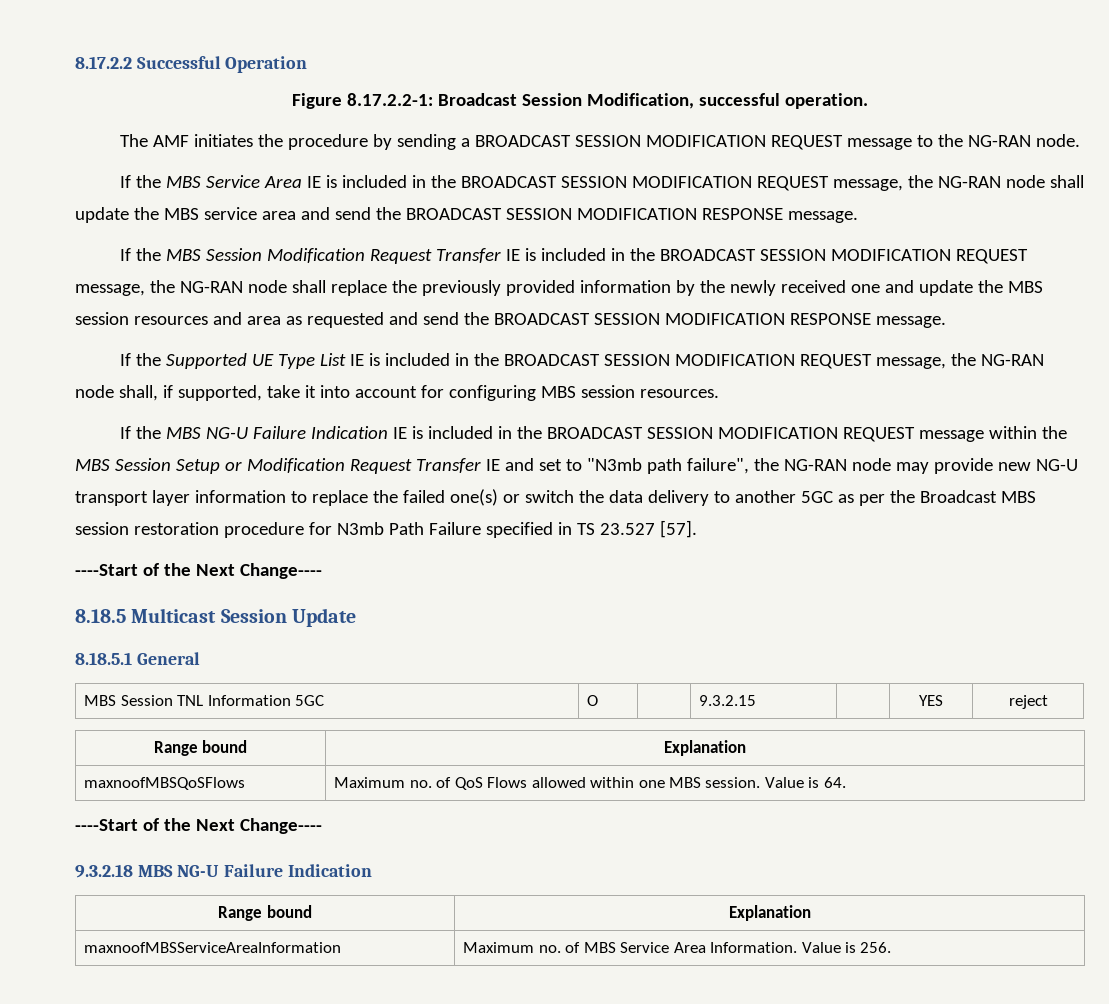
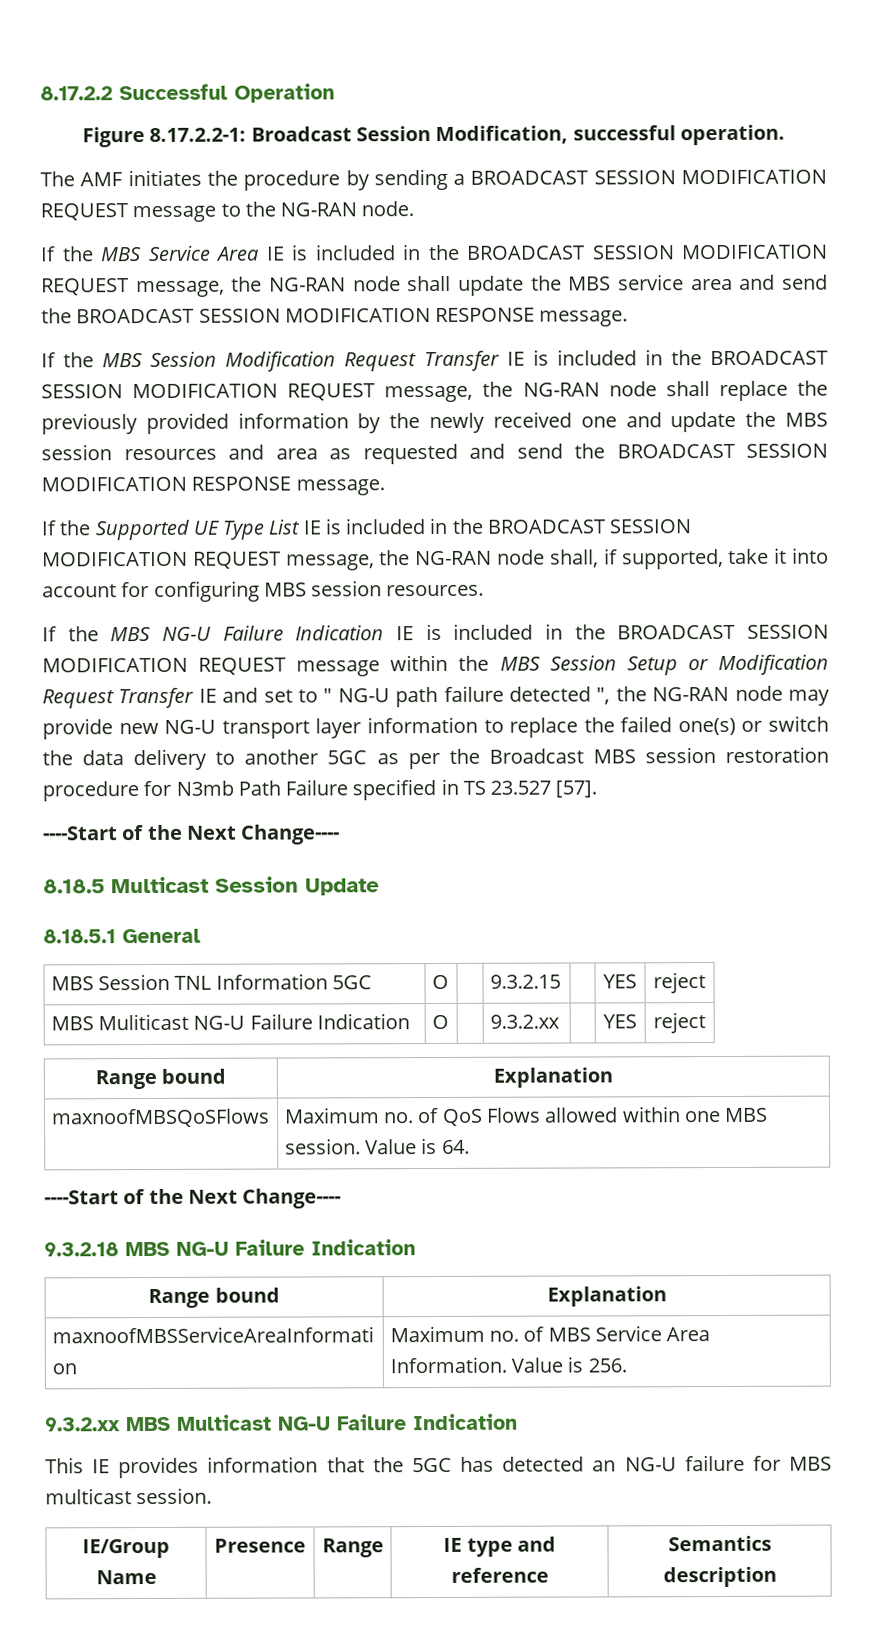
- If the MBS NG-U Failure Indication IE is included in the BROADCAST SESSION MODIFICATION REQUEST message within the MBS Session Setup or Modification Request Transfer IE and set to "N3mb path failure", the NG-RAN node may provide new NG-U transport layer information to replace the failed one(s) or switch the data delivery to another 5GC as per the Broadcast MBS session restoration procedure for N3mb Path Failure specified in TS 23.527 [57].
+ If the MBS NG-U Failure Indication IE is included in the BROADCAST SESSION MODIFICATION REQUEST message within the MBS Session Setup or Modification Request Transfer IE and set to " NG-U path failure detected ", the NG-RAN node may provide new NG-U transport layer information to replace the failed one(s) or switch the data delivery to another 5GC as per the Broadcast MBS session restoration procedure for N3mb Path Failure specified in TS 23.527 [57].
+ MBS Muliticast NG-U Failure Indication | O | | 9.3.2.xx | | YES | reject
+ 9.3.2.xx MBS Multicast NG-U Failure Indication
+ This IE provides information that the 5GC has detected an NG-U failure for MBS multicast session.
+ IE/Group Name | Presence | Range | IE type and reference | Semantics description

